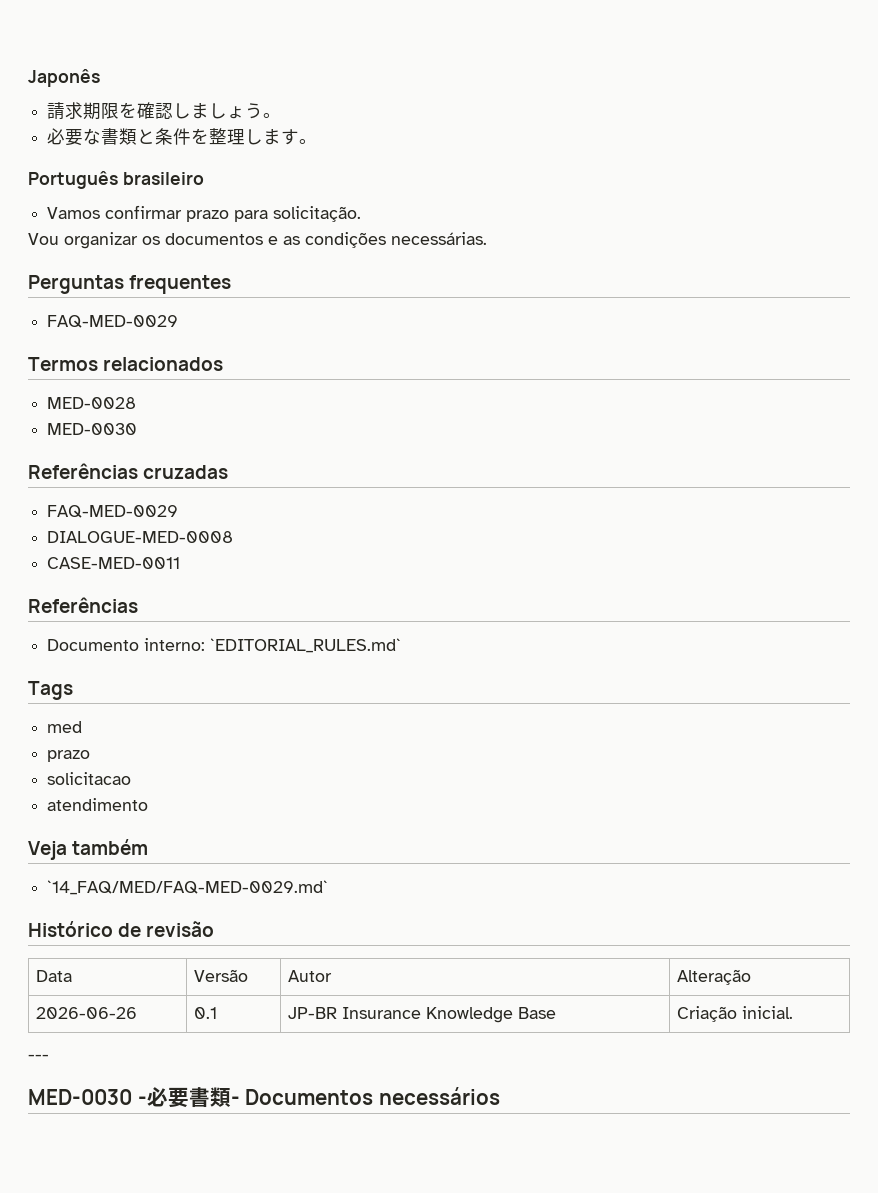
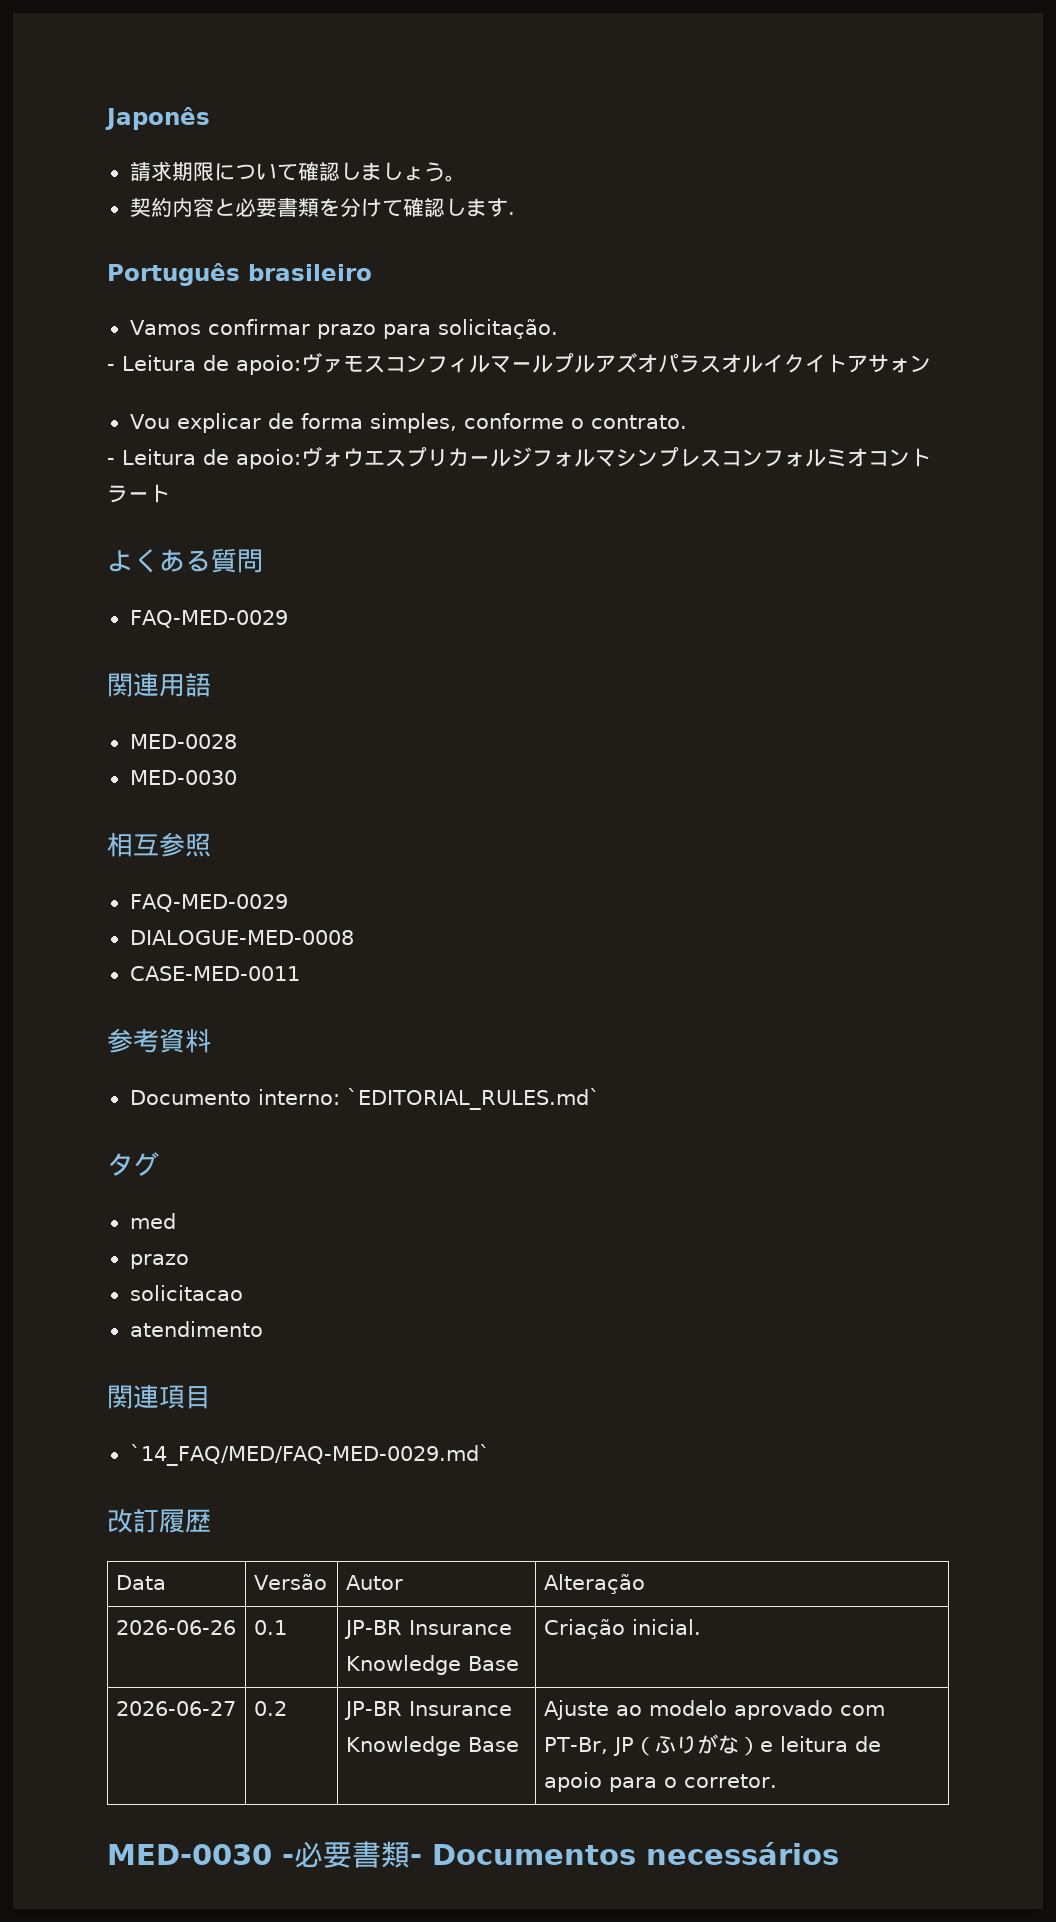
- 請求期限を確認しましょう。
+ 請求期限について確認しましょう。
- 必要な書類と条件を整理します。
+ 契約内容と必要書類を分けて確認します.
- Vou organizar os documentos e as condições necessárias.
- Perguntas frequentes
+ - Leitura de apoio:ヴァモスコンフィルマールプルアズオパラスオルイクイトアサォン
+ Vou explicar de forma simples, conforme o contrato.
+ - Leitura de apoio:ヴォウエスプリカールジフォルマシンプレスコンフォルミオコントラート
+ よくある質問
  FAQ-MED-0029
- Termos relacionados
+ 関連用語
- Referências cruzadas
+ 相互参照
  CASE-MED-0011
- Referências
+ 参考資料
- Tags
+ タグ
- Veja também
+ 関連項目
- Histórico de revisão
+ 改訂履歴
- ---
+ 2026-06-27 | 0.2 | JP-BR Insurance Knowledge Base | Ajuste ao modelo aprovado com PT-Br, JP（ふりがな）e leitura de apoio para o corretor.

